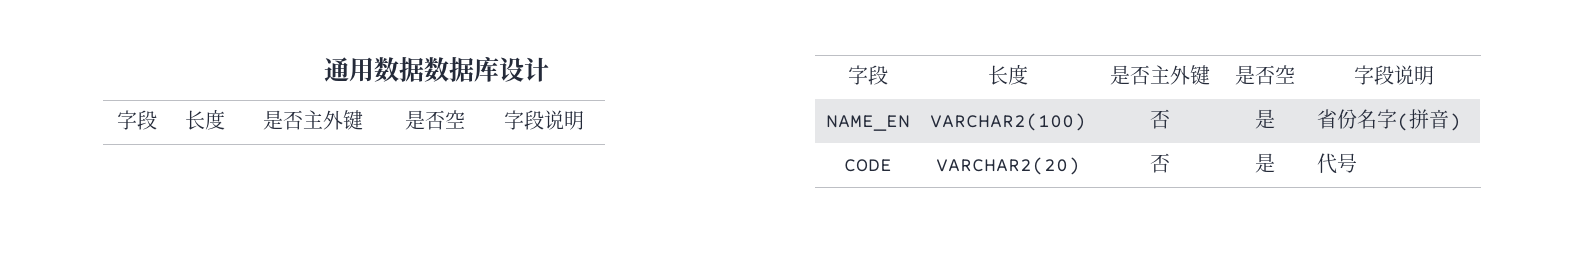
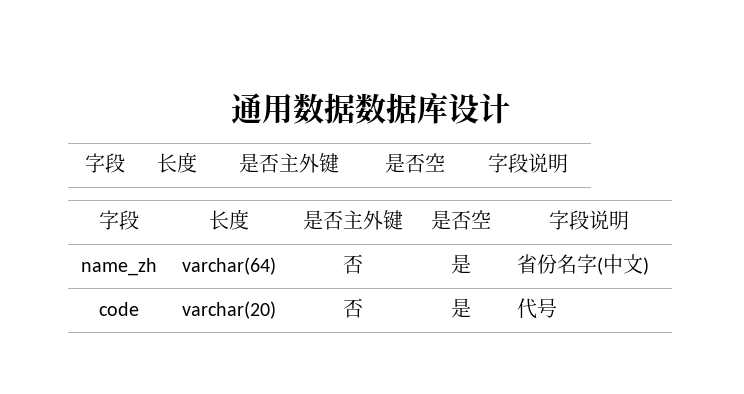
- NAME_EN | VARCHAR2(100) | 否 | 是 | 省份名字(拼音)
+ name_zh | varchar(64) | 否 | 是 | 省份名字(中文)
- CODE | VARCHAR2(20) | 否 | 是 | 代号
+ code | varchar(20) | 否 | 是 | 代号

